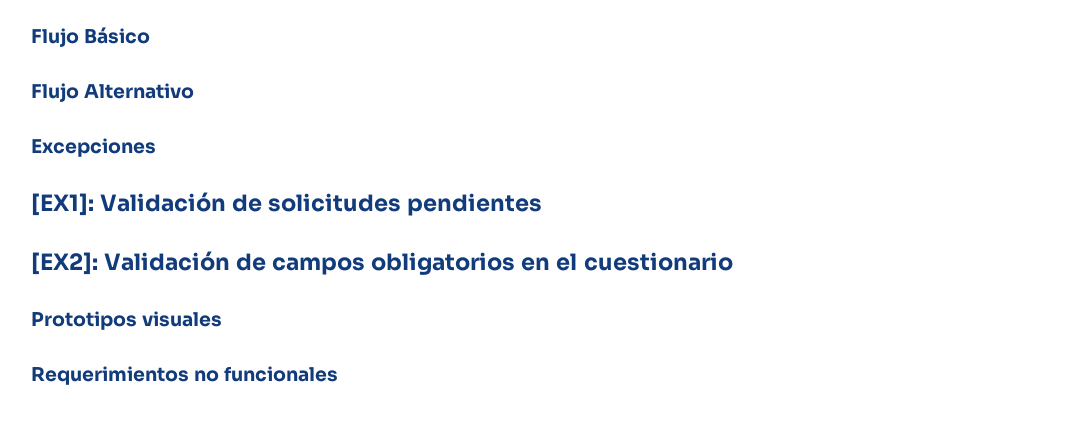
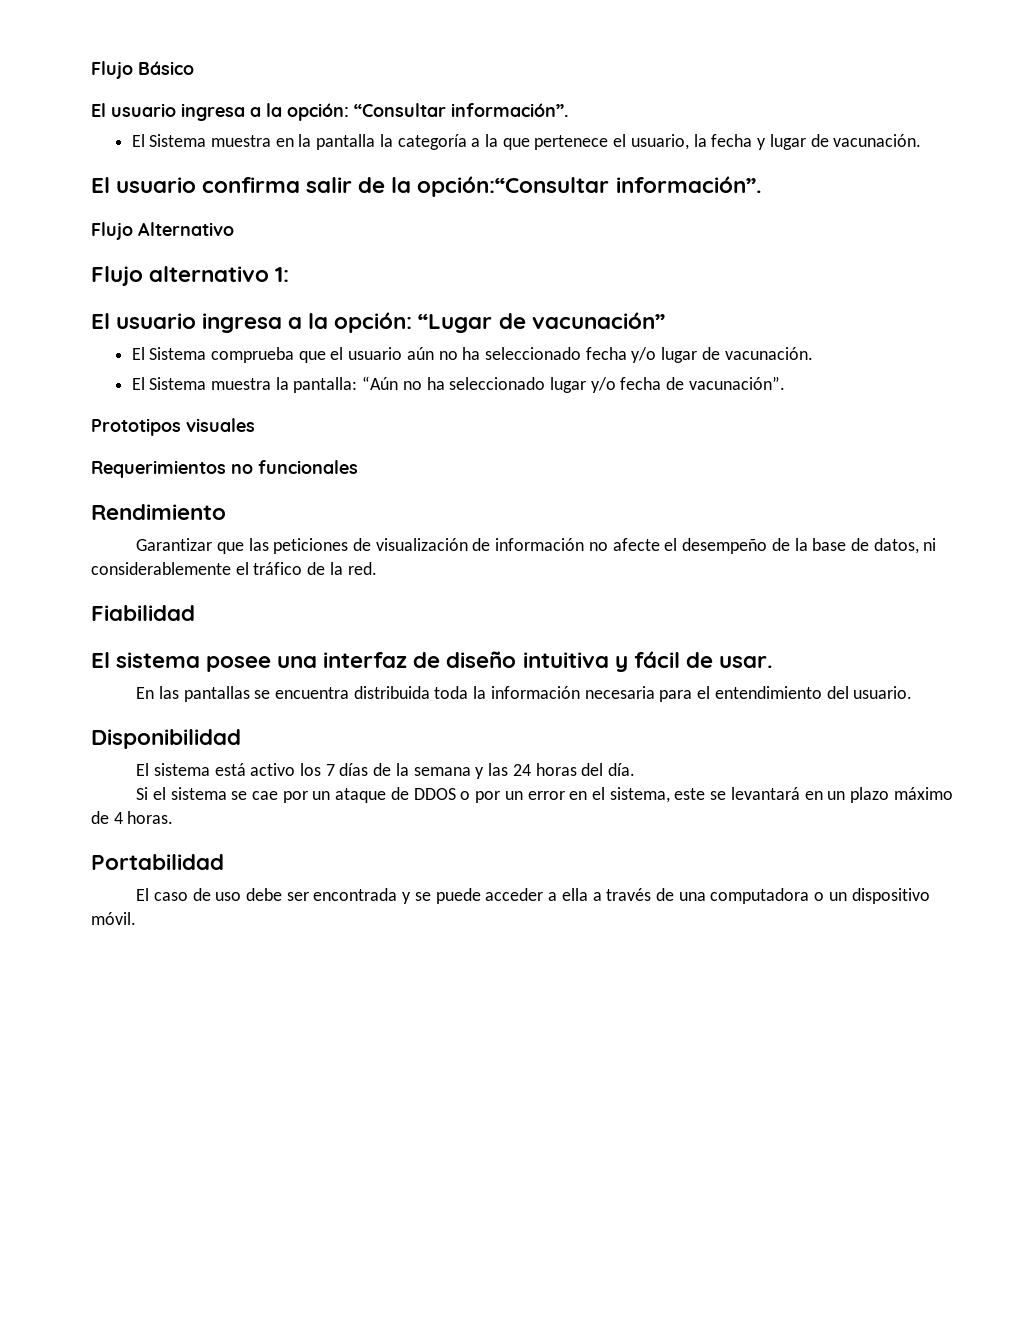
+ El usuario ingresa a la opción: “Consultar información”.
+ El Sistema muestra en la pantalla la categoría a la que pertenece el usuario, la fecha y lugar de vacunación.
+ El usuario confirma salir de la opción:“Consultar información”.
  Flujo Alternativo
- Excepciones
- [EX1]: Validación de solicitudes pendientes
- [EX2]: Validación de campos obligatorios en el cuestionario
+ Flujo alternativo 1:
+ El usuario ingresa a la opción: “Lugar de vacunación”
+ El Sistema comprueba que el usuario aún no ha seleccionado fecha y/o lugar de vacunación.
+ El Sistema muestra la pantalla: “Aún no ha seleccionado lugar y/o fecha de vacunación”.
+ Rendimiento
+ Garantizar que las peticiones de visualización de información no afecte el desempeño de la base de datos, ni considerablemente el tráfico de la red.
+ Fiabilidad
+ El sistema posee una interfaz de diseño intuitiva y fácil de usar.
+ En las pantallas se encuentra distribuida toda la información necesaria para el entendimiento del usuario.
+ Disponibilidad
+ El sistema está activo los 7 días de la semana y las 24 horas del día.
+ Si el sistema se cae por un ataque de DDOS o por un error en el sistema, este se levantará en un plazo máximo de 4 horas.
+ Portabilidad
+ El caso de uso debe ser encontrada y se puede acceder a ella a través de una computadora o un dispositivo móvil.

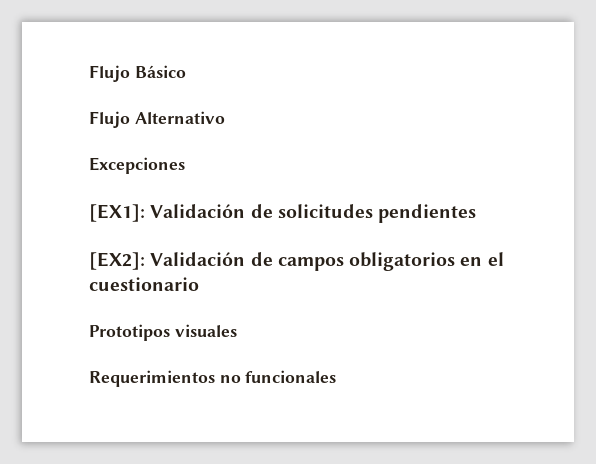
- El usuario ingresa a la opción: “Consultar información”.
- El Sistema muestra en la pantalla la categoría a la que pertenece el usuario, la fecha y lugar de vacunación.
- El usuario confirma salir de la opción:“Consultar información”.
  Flujo Alternativo
- Flujo alternativo 1:
- El usuario ingresa a la opción: “Lugar de vacunación”
- El Sistema comprueba que el usuario aún no ha seleccionado fecha y/o lugar de vacunación.
- El Sistema muestra la pantalla: “Aún no ha seleccionado lugar y/o fecha de vacunación”.
+ Excepciones
+ [EX1]: Validación de solicitudes pendientes
+ [EX2]: Validación de campos obligatorios en el cuestionario
- Rendimiento
- Garantizar que las peticiones de visualización de información no afecte el desempeño de la base de datos, ni considerablemente el tráfico de la red.
- Fiabilidad
- El sistema posee una interfaz de diseño intuitiva y fácil de usar.
- En las pantallas se encuentra distribuida toda la información necesaria para el entendimiento del usuario.
- Disponibilidad
- El sistema está activo los 7 días de la semana y las 24 horas del día.
- Si el sistema se cae por un ataque de DDOS o por un error en el sistema, este se levantará en un plazo máximo de 4 horas.
- Portabilidad
- El caso de uso debe ser encontrada y se puede acceder a ella a través de una computadora o un dispositivo móvil.

